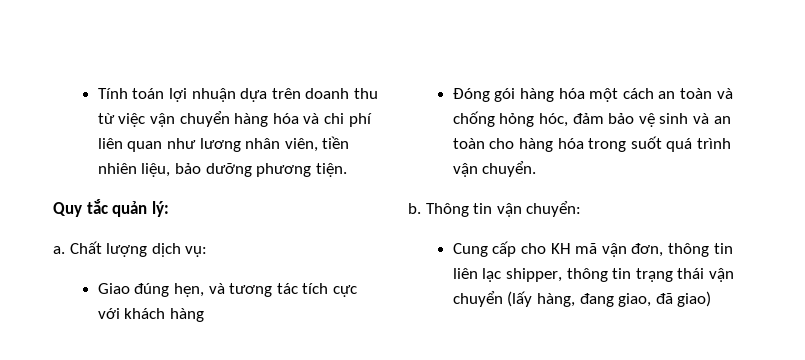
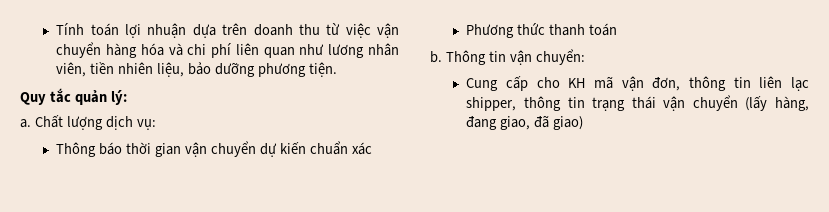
- Giao đúng hẹn, và tương tác tích cực với khách hàng
- Đóng gói hàng hóa một cách an toàn và chống hỏng hóc, đảm bảo vệ sinh và an toàn cho hàng hóa trong suốt quá trình vận chuyển.
+ Thông báo thời gian vận chuyển dự kiến chuẩn xác
+ Phương thức thanh toán

